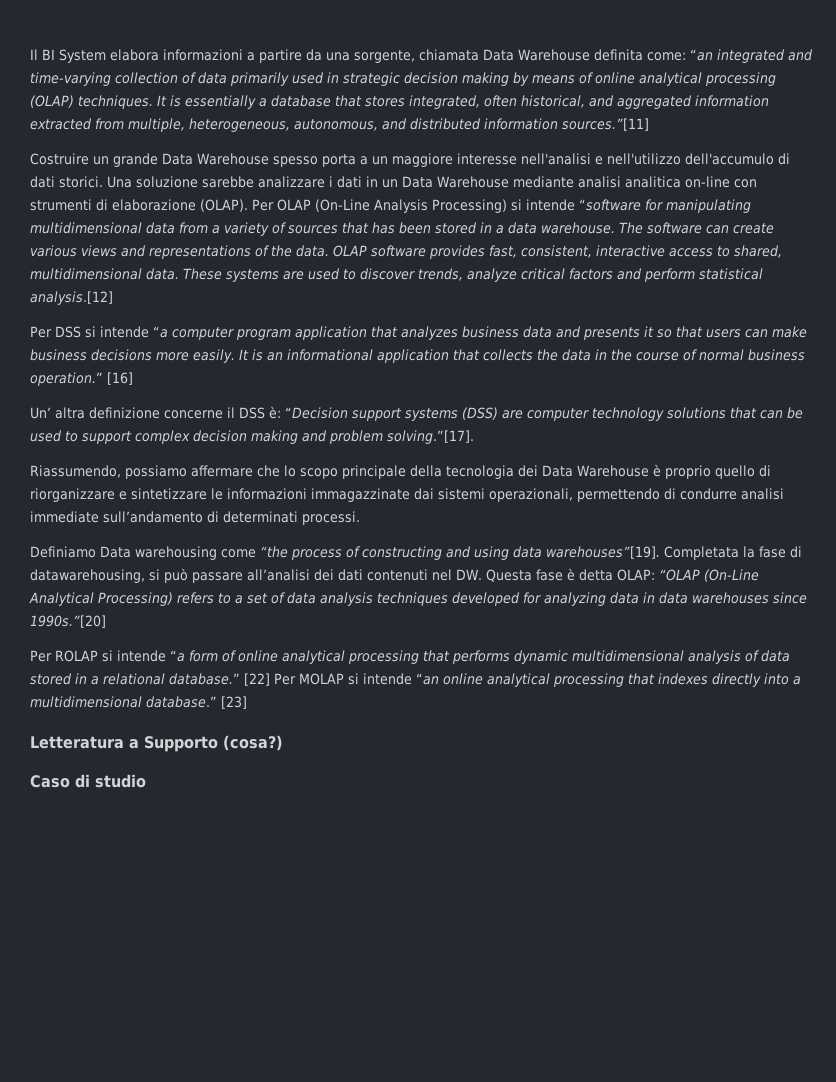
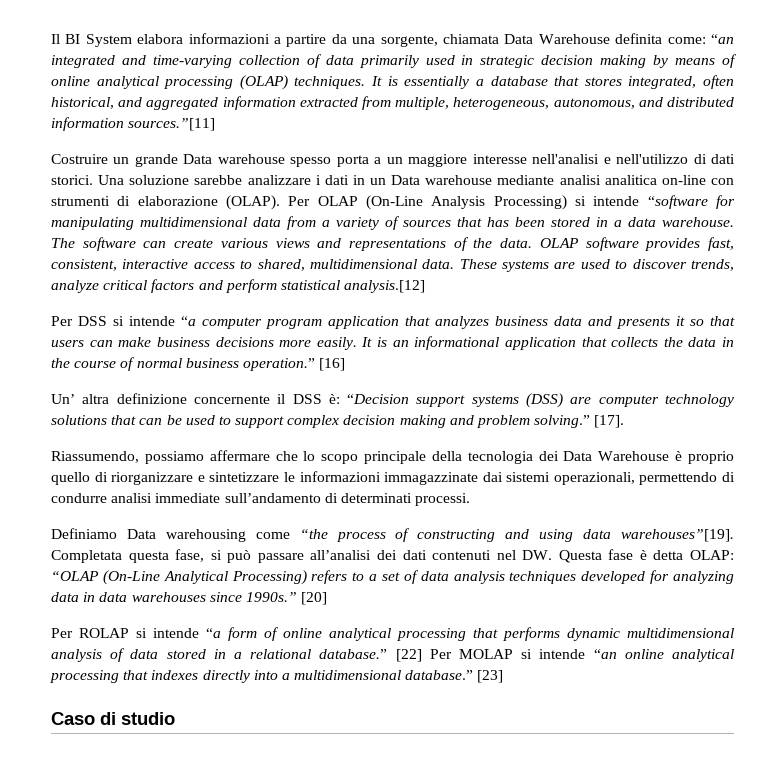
- Costruire un grande Data Warehouse spesso porta a un maggiore interesse nell'analisi e nell'utilizzo dell'accumulo di dati storici.
+ Costruire un grande Data warehouse spesso porta a un maggiore interesse nell'analisi e nell'utilizzo di dati storici.
- Una soluzione sarebbe analizzare i dati in un Data Warehouse mediante analisi analitica on-line con strumenti di elaborazione (OLAP).
+ Una soluzione sarebbe analizzare i dati in un Data warehouse mediante analisi analitica on-line con strumenti di elaborazione (OLAP).
- Un’ altra definizione concerne il DSS è: “Decision support systems (DSS) are computer technology solutions that can be used to support complex decision making and problem solving.”[17].
+ Un’ altra definizione concernente il DSS è: “Decision support systems (DSS) are computer technology solutions that can be used to support complex decision making and problem solving.” [17].
- Completata la fase di datawarehousing, si può passare all’analisi dei dati contenuti nel DW. Questa fase è detta OLAP: “OLAP (On-Line Analytical Processing) refers to a set of data analysis techniques developed for analyzing data in data warehouses since 1990s.”[20]
+ Completata questa fase, si può passare all’analisi dei dati contenuti nel DW. Questa fase è detta OLAP: “OLAP (On-Line Analytical Processing) refers to a set of data analysis techniques developed for analyzing data in data warehouses since 1990s.” [20]
- Letteratura a Supporto (cosa?)

